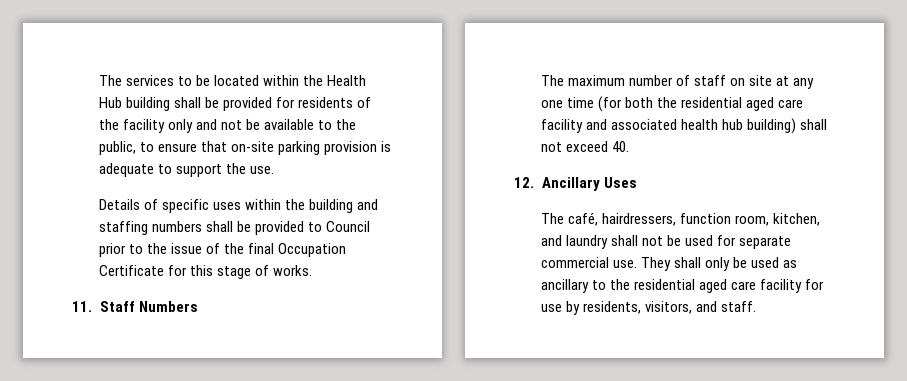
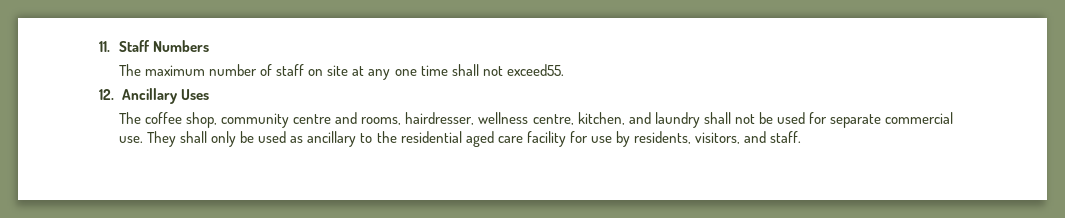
- The services to be located within the Health Hub building shall be provided for residents of the facility only and not be available to the public, to ensure that on-site parking provision is adequate to support the use.
- Details of specific uses within the building and staffing numbers shall be provided to Council prior to the issue of the final Occupation Certificate for this stage of works.
- The maximum number of staff on site at any one time (for both the residential aged care facility and associated health hub building) shall not exceed 40.
+ The maximum number of staff on site at any one time shall not exceed55.
  12. Ancillary Uses
- The café, hairdressers, function room, kitchen, and laundry shall not be used for separate commercial use.
+ The coffee shop, community centre and rooms, hairdresser, wellness centre, kitchen, and laundry shall not be used for separate commercial use.

